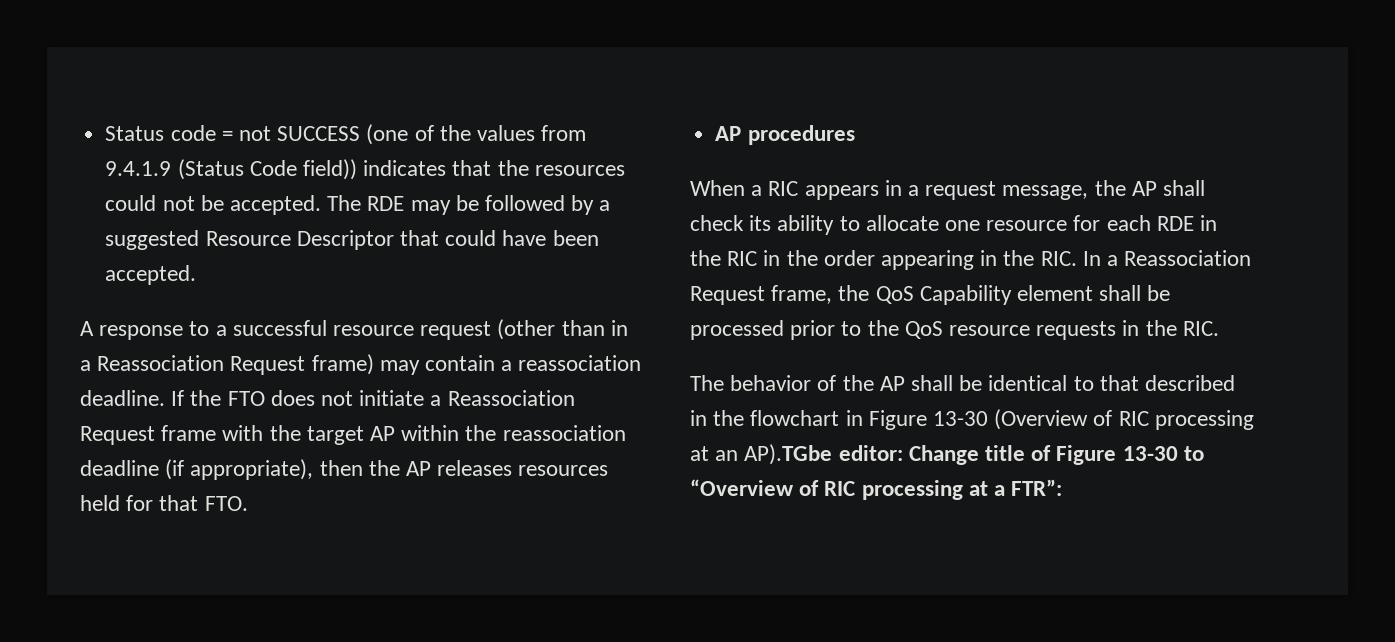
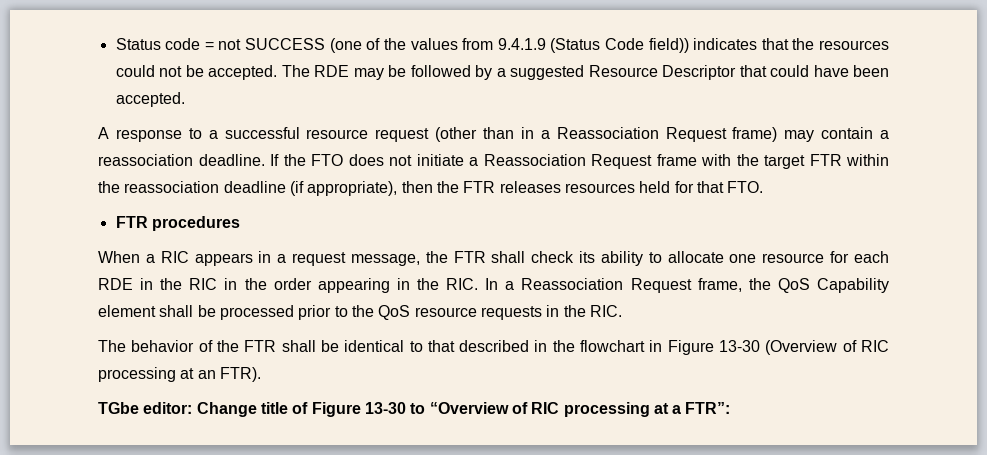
- If the FTO does not initiate a Reassociation Request frame with the target AP within the reassociation deadline (if appropriate), then the AP releases resources held for that FTO.
+ If the FTO does not initiate a Reassociation Request frame with the target FTR within the reassociation deadline (if appropriate), then the FTR releases resources held for that FTO.
- AP procedures
+ FTR procedures
- When a RIC appears in a request message, the AP shall check its ability to allocate one resource for each RDE in the RIC in the order appearing in the RIC. In a Reassociation Request frame, the QoS Capability element shall be processed prior to the QoS resource requests in the RIC.
+ When a RIC appears in a request message, the FTR shall check its ability to allocate one resource for each RDE in the RIC in the order appearing in the RIC. In a Reassociation Request frame, the QoS Capability element shall be processed prior to the QoS resource requests in the RIC.
- The behavior of the AP shall be identical to that described in the flowchart in Figure 13-30 (Overview of RIC processing at an AP).TGbe editor: Change title of Figure 13-30 to “Overview of RIC processing at a FTR”:
+ The behavior of the FTR shall be identical to that described in the flowchart in Figure 13-30 (Overview of RIC processing at an FTR).
+ TGbe editor: Change title of Figure 13-30 to “Overview of RIC processing at a FTR”:

